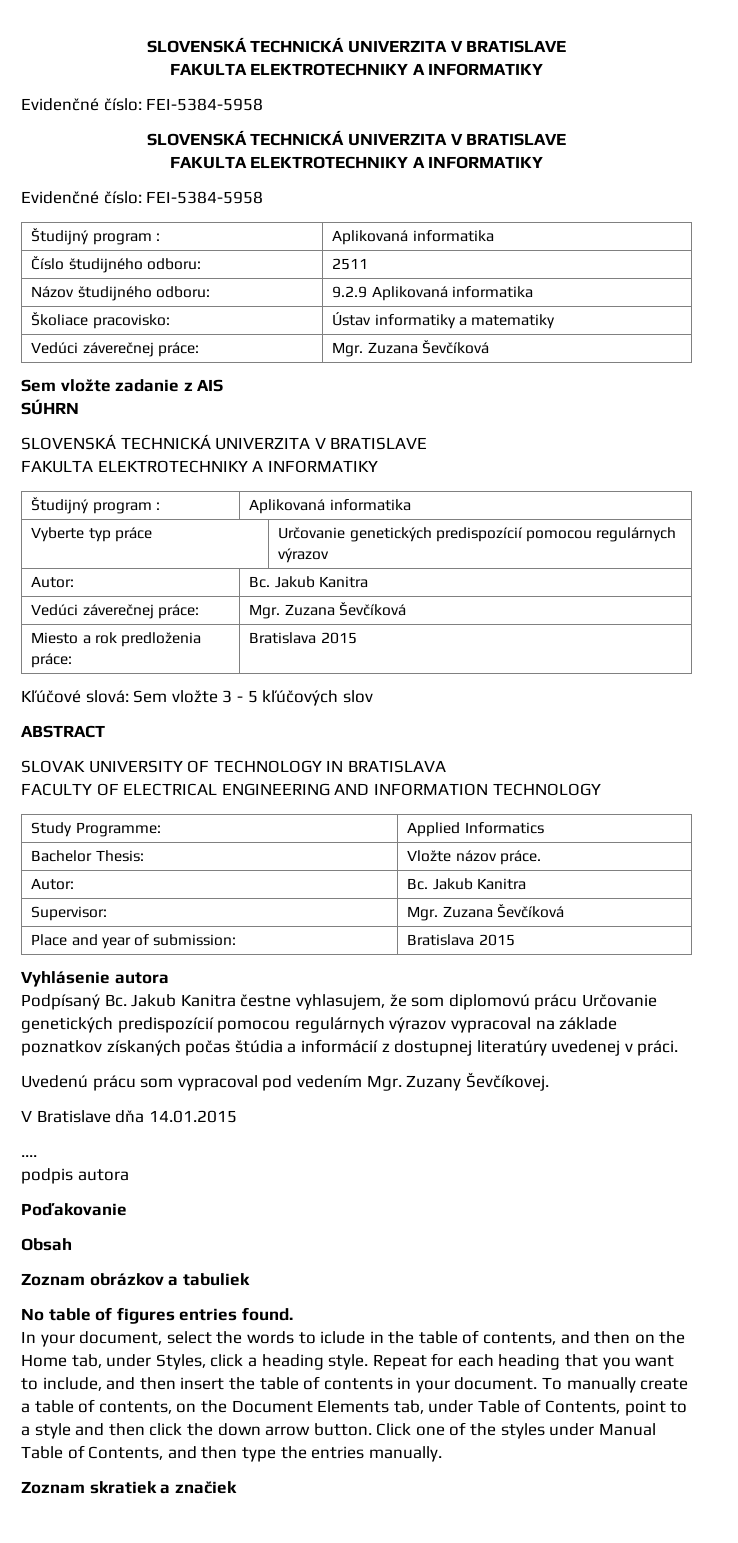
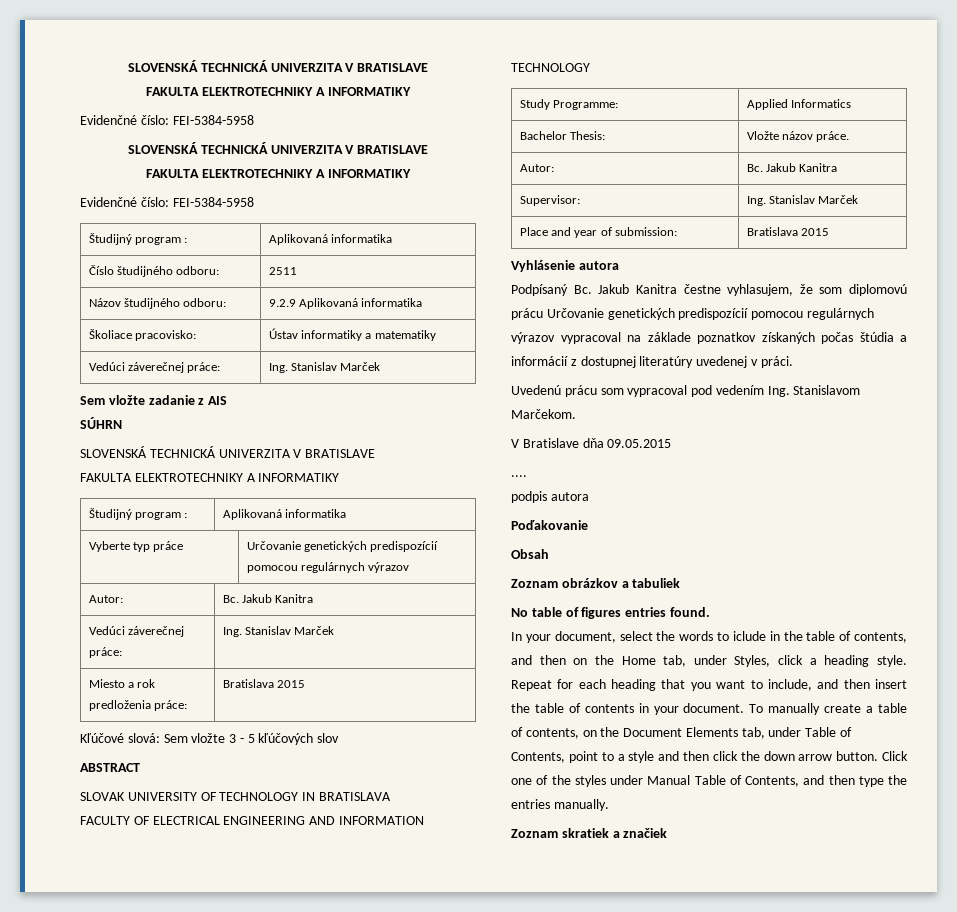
  Školiace pracovisko: | Ústav informatiky a matematiky
- Vedúci záverečnej práce: | Mgr. Zuzana Ševčíková
+ Vedúci záverečnej práce: | Ing. Stanislav Marček
  Vyberte typ práce | Určovanie genetických predispozícií pomocou regulárnych výrazov
  Autor: | Bc. Jakub Kanitra
- Vedúci záverečnej práce: | Mgr. Zuzana Ševčíková
+ Vedúci záverečnej práce: | Ing. Stanislav Marček
- Supervisor: | Mgr. Zuzana Ševčíková
+ Supervisor: | Ing. Stanislav Marček
- Uvedenú prácu som vypracoval pod vedením Mgr. Zuzany Ševčíkovej.
+ Uvedenú prácu som vypracoval pod vedením Ing. Stanislavom Marčekom.
- V Bratislave dňa 14.01.2015
+ V Bratislave dňa 09.05.2015

